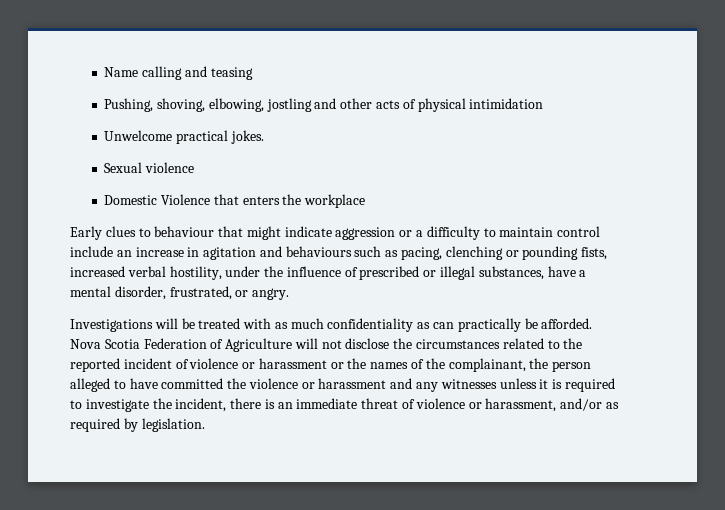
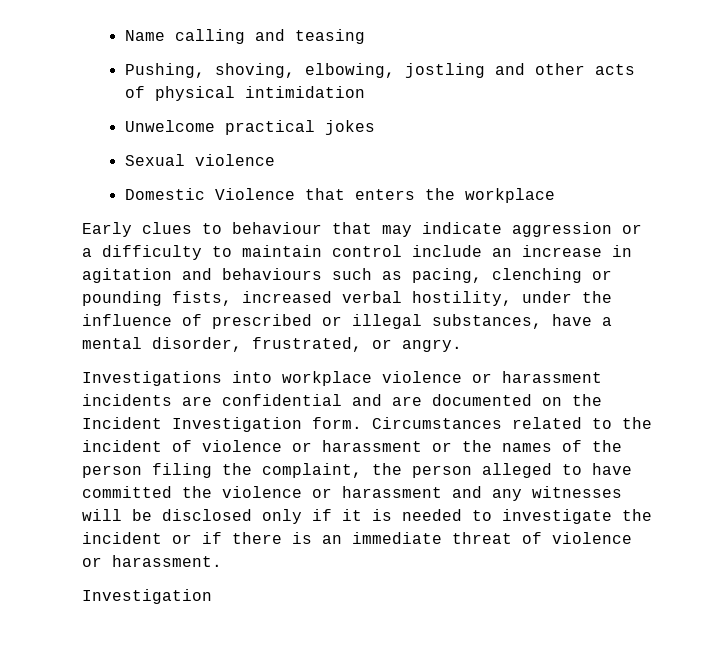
- Unwelcome practical jokes.
+ Unwelcome practical jokes
- Early clues to behaviour that might indicate aggression or a difficulty to maintain control include an increase in agitation and behaviours such as pacing, clenching or pounding fists, increased verbal hostility, under the influence of prescribed or illegal substances, have a mental disorder, frustrated, or angry.
+ Early clues to behaviour that may indicate aggression or a difficulty to maintain control include an increase in agitation and behaviours such as pacing, clenching or pounding fists, increased verbal hostility, under the influence of prescribed or illegal substances, have a mental disorder, frustrated, or angry.
- Investigations will be treated with as much confidentiality as can practically be afforded. Nova Scotia Federation of Agriculture will not disclose the circumstances related to the reported incident of violence or harassment or the names of the complainant, the person alleged to have committed the violence or harassment and any witnesses unless it is required to investigate the incident, there is an immediate threat of violence or harassment, and/or as required by legislation.
+ Investigations into workplace violence or harassment incidents are confidential and are documented on the Incident Investigation form. Circumstances related to the incident of violence or harassment or the names of the person filing the complaint, the person alleged to have committed the violence or harassment and any witnesses will be disclosed only if it is needed to investigate the incident or if there is an immediate threat of violence or harassment.
+ Investigation

